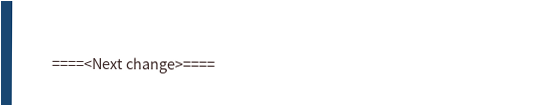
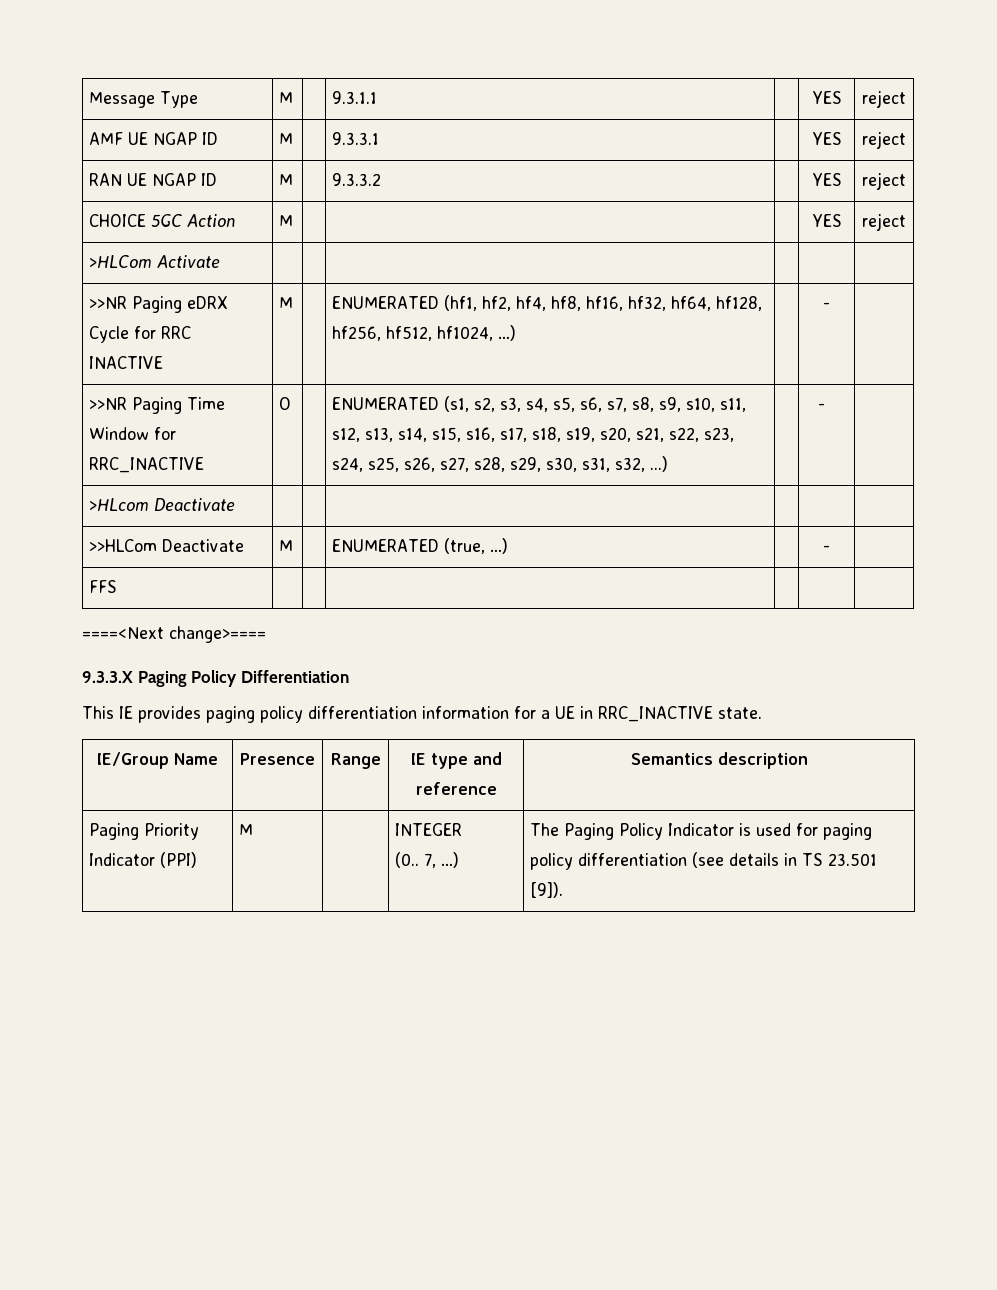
+ Message Type | M | | 9.3.1.1 | | YES | reject
+ AMF UE NGAP ID | M | | 9.3.3.1 | | YES | reject
+ RAN UE NGAP ID | M | | 9.3.3.2 | | YES | reject
+ CHOICE 5GC Action | M | | | | YES | reject
+ >HLCom Activate | | | | | |
+ >>NR Paging eDRX Cycle for RRC INACTIVE | M | | ENUMERATED (hf1, hf2, hf4, hf8, hf16, hf32, hf64, hf128, hf256, hf512, hf1024, …) | | - |
+ >>NR Paging Time Window for RRC_INACTIVE | O | | ENUMERATED (s1, s2, s3, s4, s5, s6, s7, s8, s9, s10, s11, s12, s13, s14, s15, s16, s17, s18, s19, s20, s21, s22, s23, s24, s25, s26, s27, s28, s29, s30, s31, s32, ...) | | - |
+ >HLcom Deactivate | | | | | |
+ >>HLCom Deactivate | M | | ENUMERATED (true, …) | | - |
+ FFS | | | | | |
  ====<Next change>====
+ 9.3.3.X Paging Policy Differentiation
+ This IE provides paging policy differentiation information for a UE in RRC_INACTIVE state.
+ IE/Group Name | Presence | Range | IE type and reference | Semantics description
+ Paging Priority Indicator (PPI) | M | | INTEGER
+ (0.. 7, …) | The Paging Policy Indicator is used for paging policy differentiation (see details in TS 23.501 [9]).

